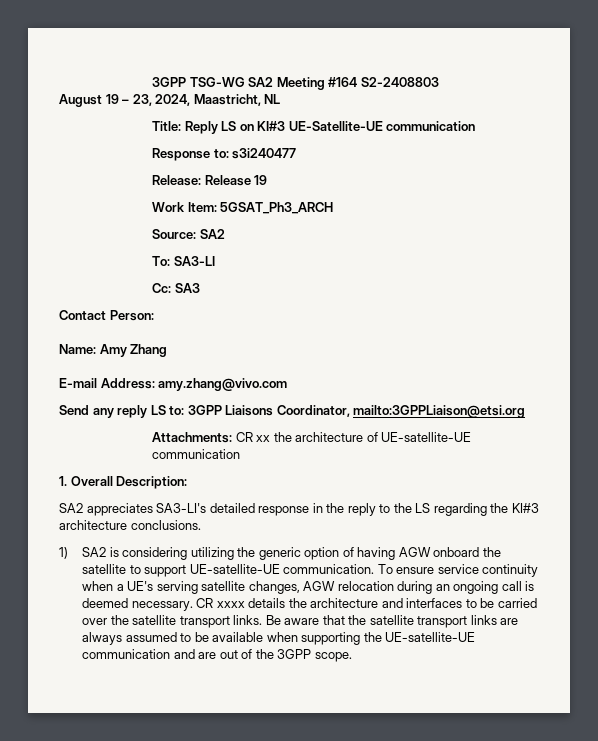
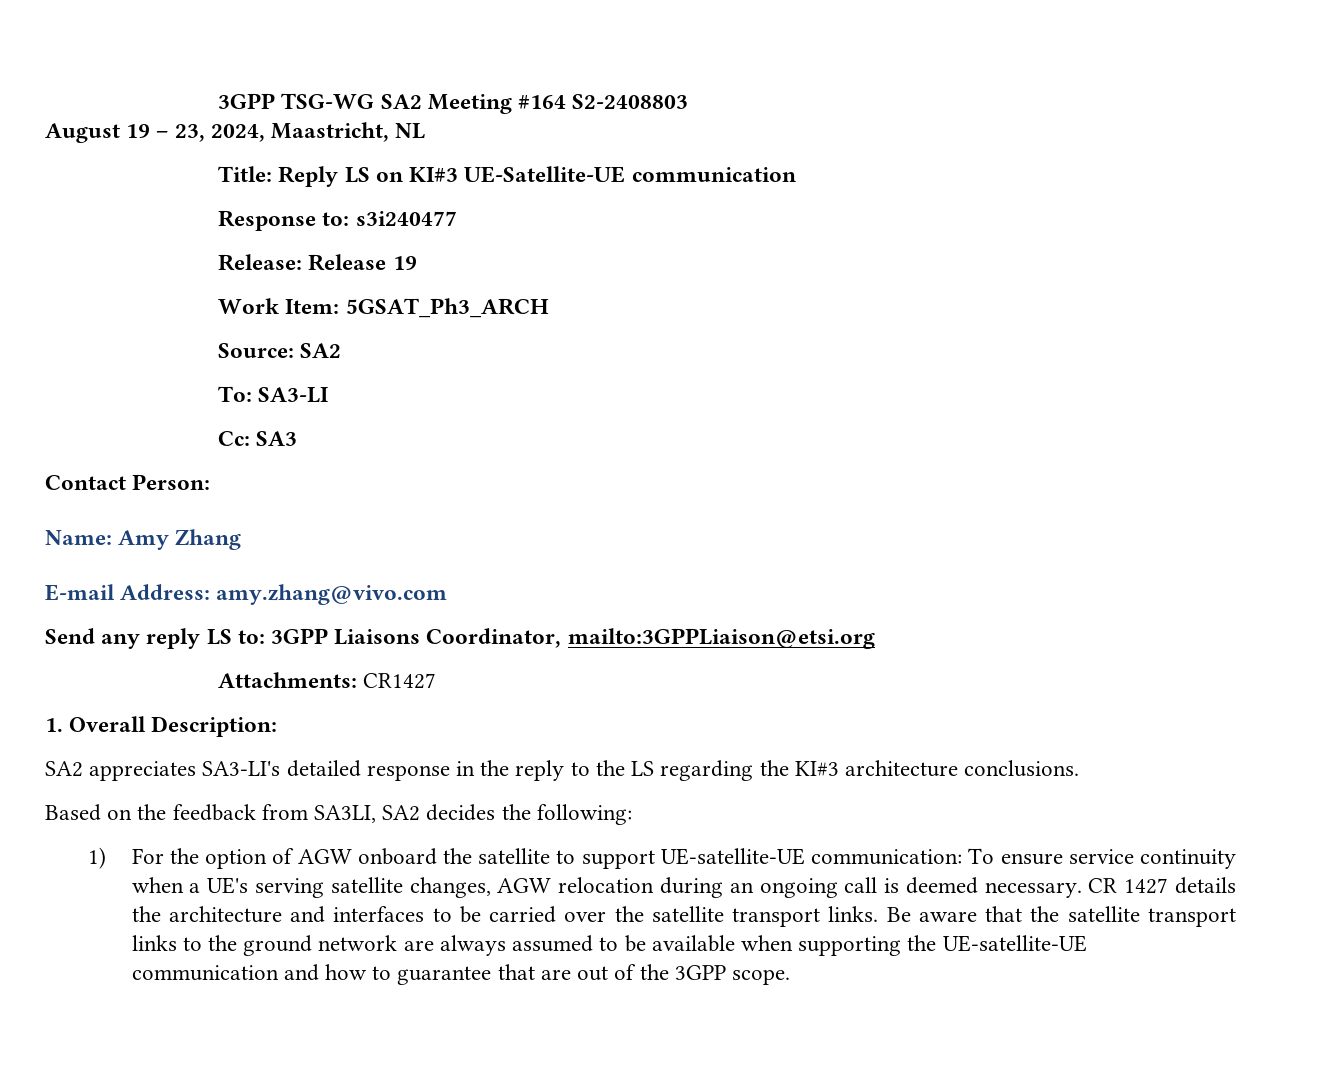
- Attachments: CR xx the architecture of UE-satellite-UE communication
+ Attachments: CR1427
- 1) SA2 is considering utilizing the generic option of having AGW onboard the satellite to support UE-satellite-UE communication. To ensure service continuity when a UE's serving satellite changes, AGW relocation during an ongoing call is deemed necessary.
+ Based on the feedback from SA3LI, SA2 decides the following:
+ 1) For the option of AGW onboard the satellite to support UE-satellite-UE communication: To ensure service continuity when a UE's serving satellite changes, AGW relocation during an ongoing call is deemed necessary.
- CR xxxx details the architecture and interfaces to be carried over the satellite transport links.
+ CR 1427 details the architecture and interfaces to be carried over the satellite transport links.
- Be aware that the satellite transport links are always assumed to be available when supporting the UE-satellite-UE communication and are out of the 3GPP scope.
+ Be aware that the satellite transport links to the ground network are always assumed to be available when supporting the UE-satellite-UE communication and how to guarantee that are out of the 3GPP scope.

